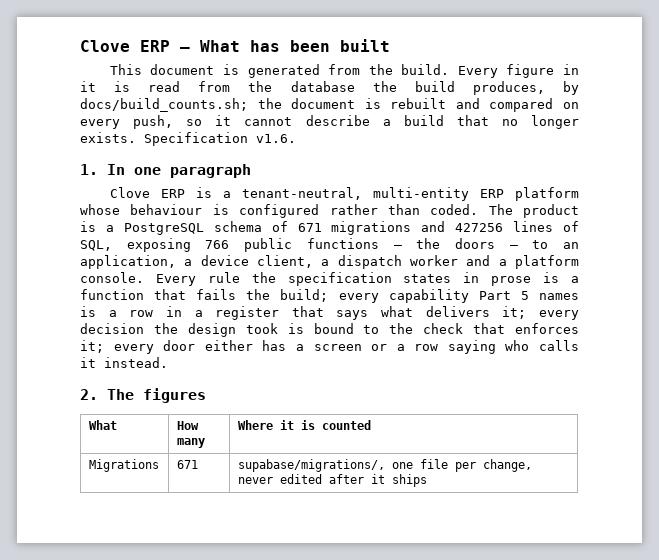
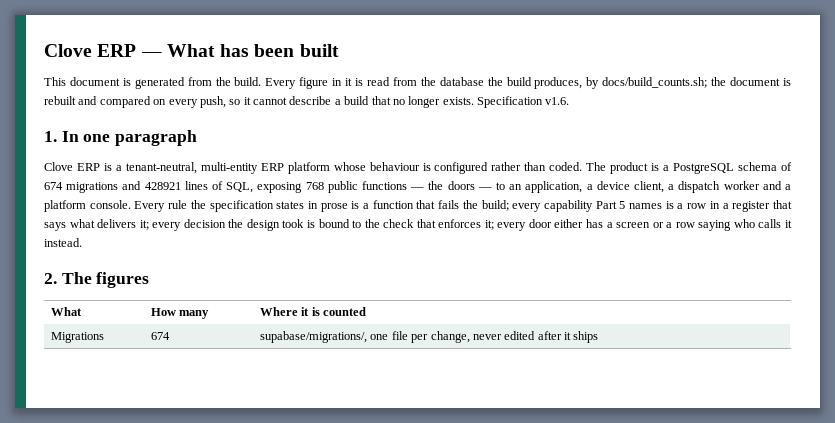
- The product is a PostgreSQL schema of 671 migrations and 427256 lines of SQL, exposing 766 public functions — the doors — to an application, a device client, a dispatch worker and a platform console.
+ The product is a PostgreSQL schema of 674 migrations and 428921 lines of SQL, exposing 768 public functions — the doors — to an application, a device client, a dispatch worker and a platform console.
- Migrations | 671 | supabase/migrations/, one file per change, never edited after it ships
+ Migrations | 674 | supabase/migrations/, one file per change, never edited after it ships

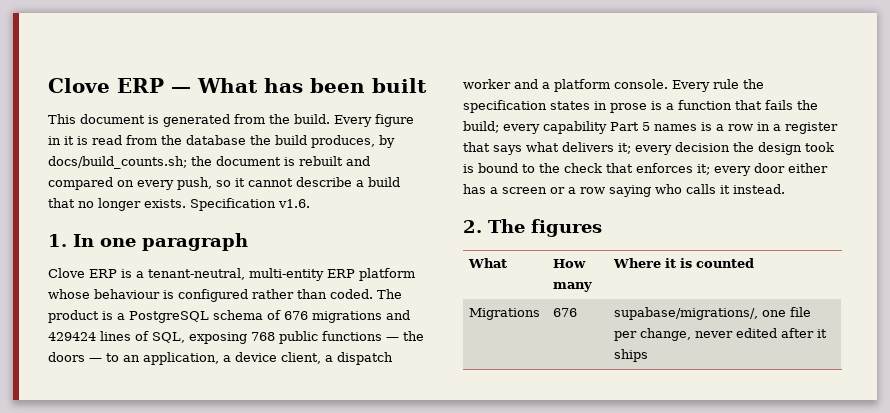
- The product is a PostgreSQL schema of 674 migrations and 428921 lines of SQL, exposing 768 public functions — the doors — to an application, a device client, a dispatch worker and a platform console.
+ The product is a PostgreSQL schema of 676 migrations and 429424 lines of SQL, exposing 768 public functions — the doors — to an application, a device client, a dispatch worker and a platform console.
- Migrations | 674 | supabase/migrations/, one file per change, never edited after it ships
+ Migrations | 676 | supabase/migrations/, one file per change, never edited after it ships

